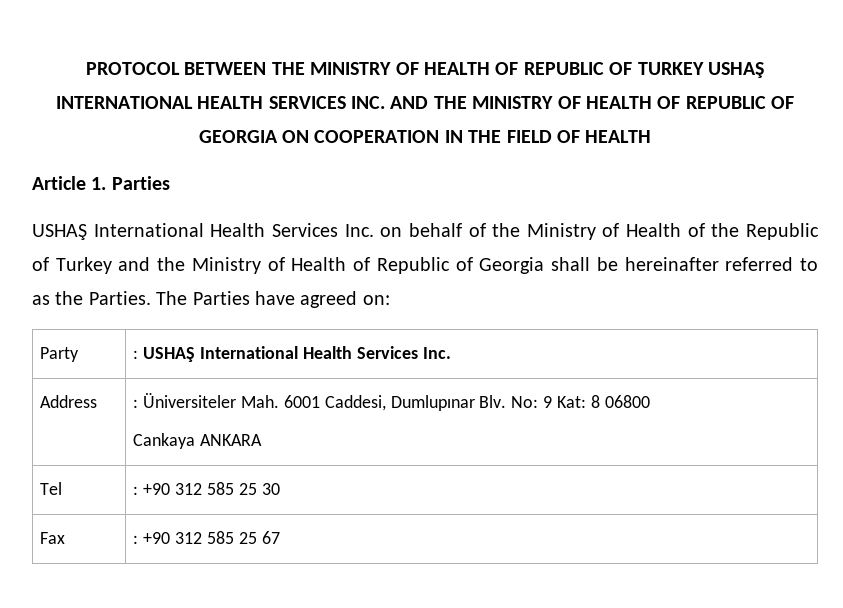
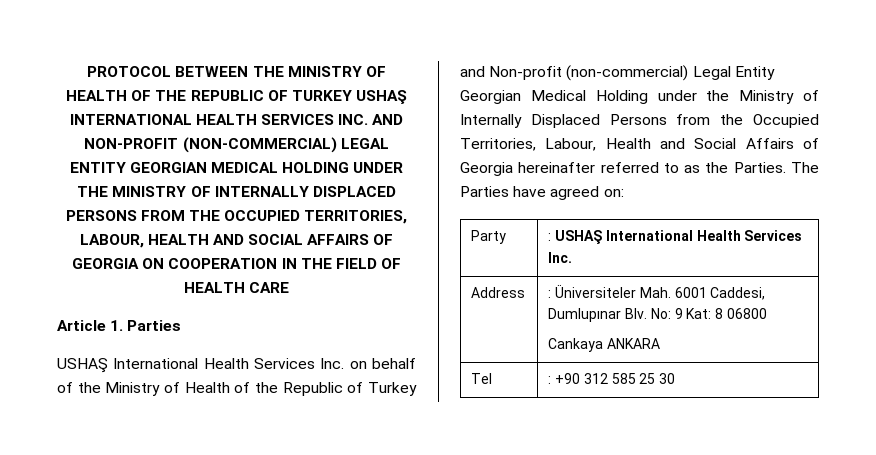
- PROTOCOL BETWEEN THE MINISTRY OF HEALTH OF REPUBLIC OF TURKEY USHAŞ INTERNATIONAL HEALTH SERVICES INC. AND THE MINISTRY OF HEALTH OF REPUBLIC OF GEORGIA ON COOPERATION IN THE FIELD OF HEALTH
+ PROTOCOL BETWEEN THE MINISTRY OF HEALTH OF THE REPUBLIC OF TURKEY USHAŞ INTERNATIONAL HEALTH SERVICES INC. AND NON-PROFIT (NON-COMMERCIAL) LEGAL ENTITY GEORGIAN MEDICAL HOLDING UNDER THE MINISTRY OF INTERNALLY DISPLACED PERSONS FROM THE OCCUPIED TERRITORIES, LABOUR, HEALTH AND SOCIAL AFFAIRS OF GEORGIA ON COOPERATION IN THE FIELD OF HEALTH CARE
- USHAŞ International Health Services Inc. on behalf of the Ministry of Health of the Republic of Turkey and the Ministry of Health of Republic of Georgia shall be hereinafter referred to as the Parties.
+ USHAŞ International Health Services Inc. on behalf of the Ministry of Health of the Republic of Turkey and Non-profit (non-commercial) Legal Entity Georgian Medical Holding under the Ministry of Internally Displaced Persons from the Occupied Territories, Labour, Health and Social Affairs of Georgia hereinafter referred to as the Parties.
- Fax | : +90 312 585 25 67

